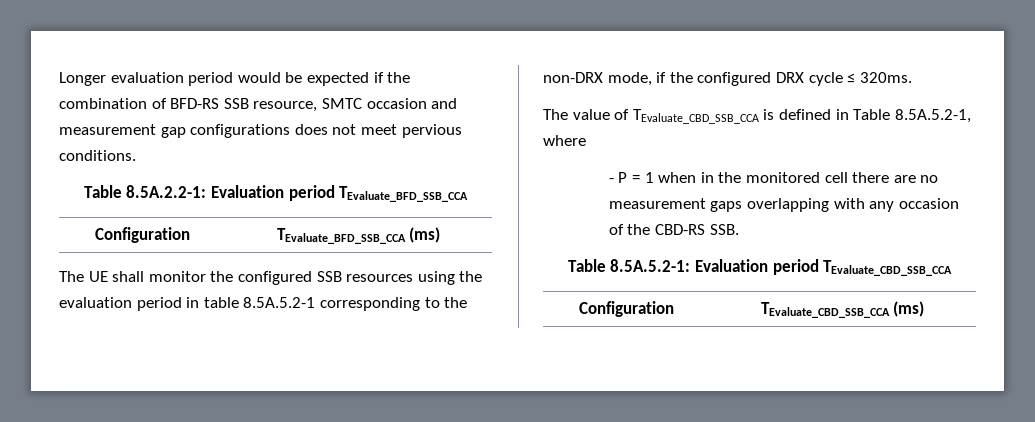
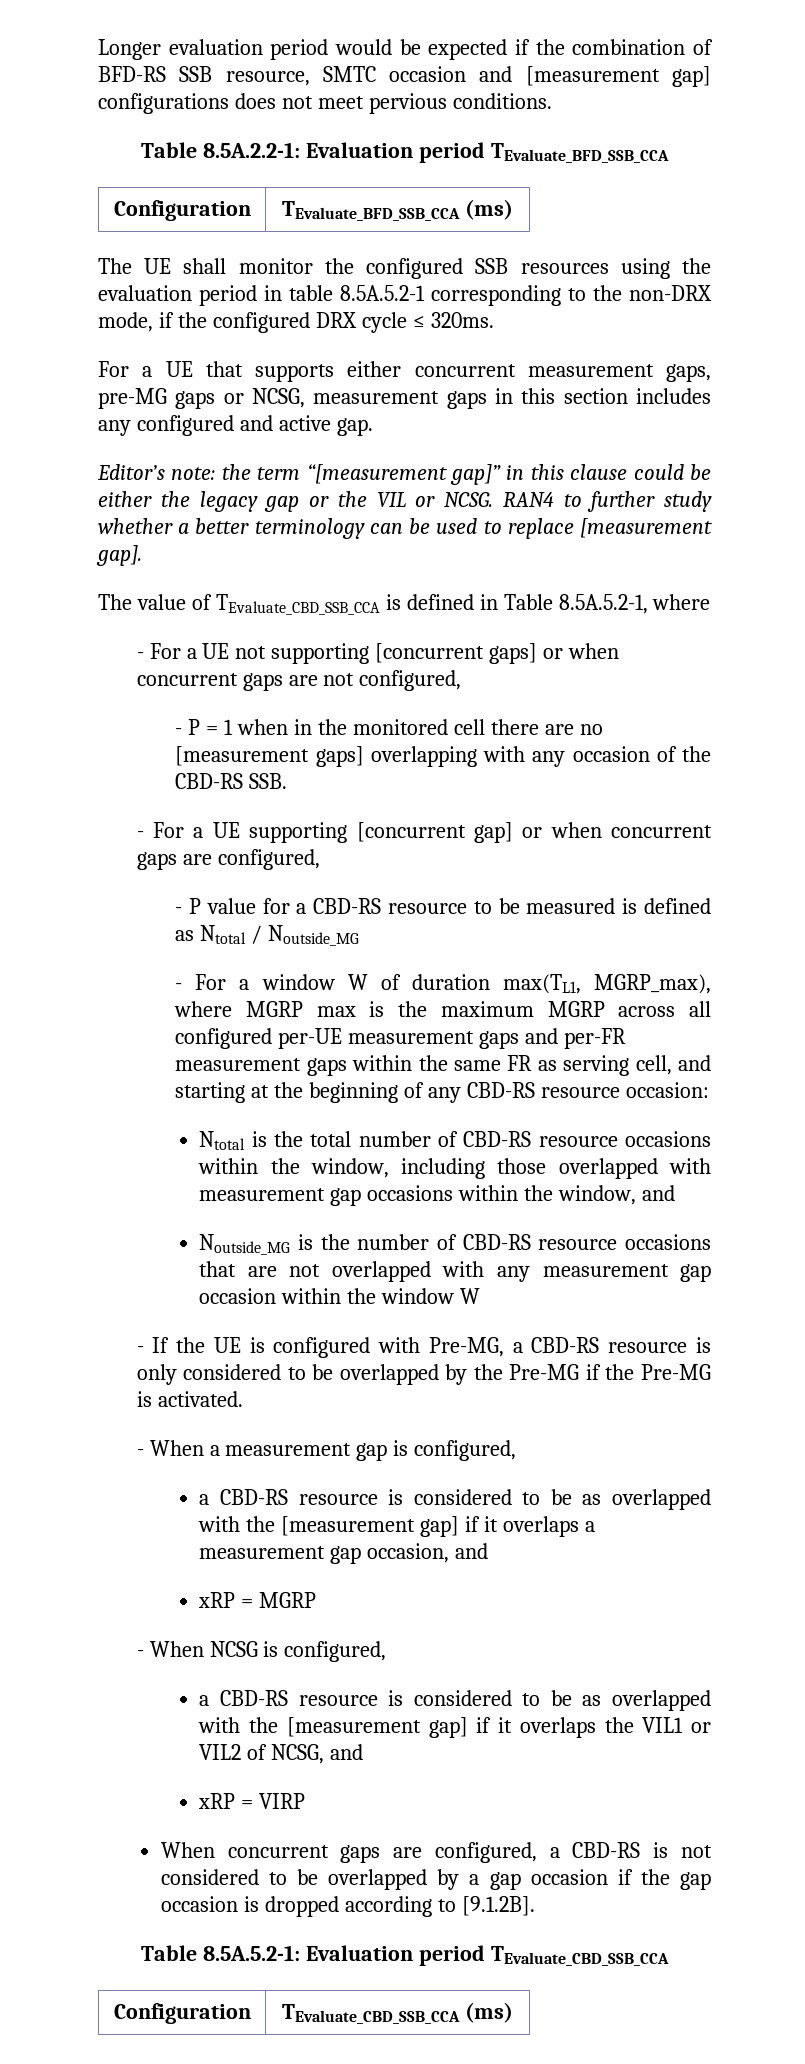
- Longer evaluation period would be expected if the combination of BFD-RS SSB resource, SMTC occasion and measurement gap configurations does not meet pervious conditions.
+ Longer evaluation period would be expected if the combination of BFD-RS SSB resource, SMTC occasion and [measurement gap] configurations does not meet pervious conditions.
+ For a UE that supports either concurrent measurement gaps, pre-MG gaps or NCSG, measurement gaps in this section includes any configured and active gap.
+ Editor’s note: the term “[measurement gap]” in this clause could be either the legacy gap or the VIL or NCSG. RAN4 to further study whether a better terminology can be used to replace [measurement gap].
+ - For a UE not supporting [concurrent gaps] or when concurrent gaps are not configured,
- - P = 1 when in the monitored cell there are no measurement gaps overlapping with any occasion of the CBD-RS SSB.
+ - P = 1 when in the monitored cell there are no [measurement gaps] overlapping with any occasion of the CBD-RS SSB.
+ - For a UE supporting [concurrent gap] or when concurrent gaps are configured,
+ - P value for a CBD-RS resource to be measured is defined as Ntotal / Noutside_MG
+ - For a window W of duration max(TL1, MGRP_max), where MGRP max is the maximum MGRP across all configured per-UE measurement gaps and per-FR measurement gaps within the same FR as serving cell, and starting at the beginning of any CBD-RS resource occasion:
+ Ntotal is the total number of CBD-RS resource occasions within the window, including those overlapped with measurement gap occasions within the window, and
+ Noutside_MG is the number of CBD-RS resource occasions that are not overlapped with any measurement gap occasion within the window W
+ - If the UE is configured with Pre-MG, a CBD-RS resource is only considered to be overlapped by the Pre-MG if the Pre-MG is activated.
+ - When a measurement gap is configured,
+ a CBD-RS resource is considered to be as overlapped with the [measurement gap] if it overlaps a measurement gap occasion, and
+ xRP = MGRP
+ - When NCSG is configured,
+ a CBD-RS resource is considered to be as overlapped with the [measurement gap] if it overlaps the VIL1 or VIL2 of NCSG, and
+ xRP = VIRP
+ When concurrent gaps are configured, a CBD-RS is not considered to be overlapped by a gap occasion if the gap occasion is dropped according to [9.1.2B].

